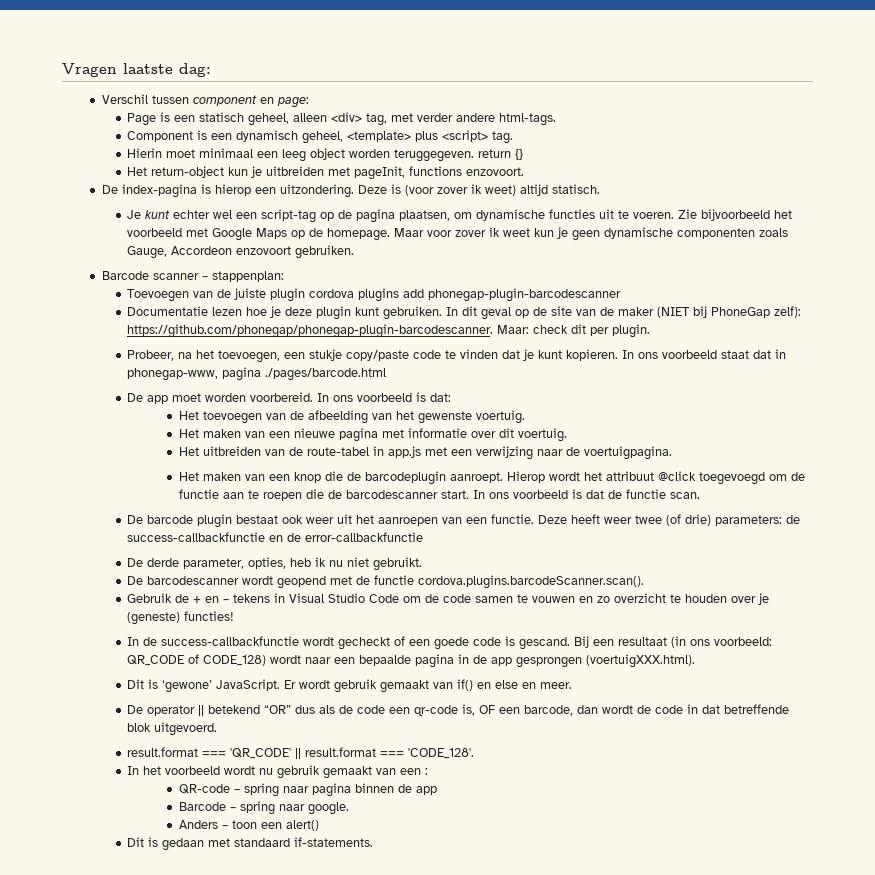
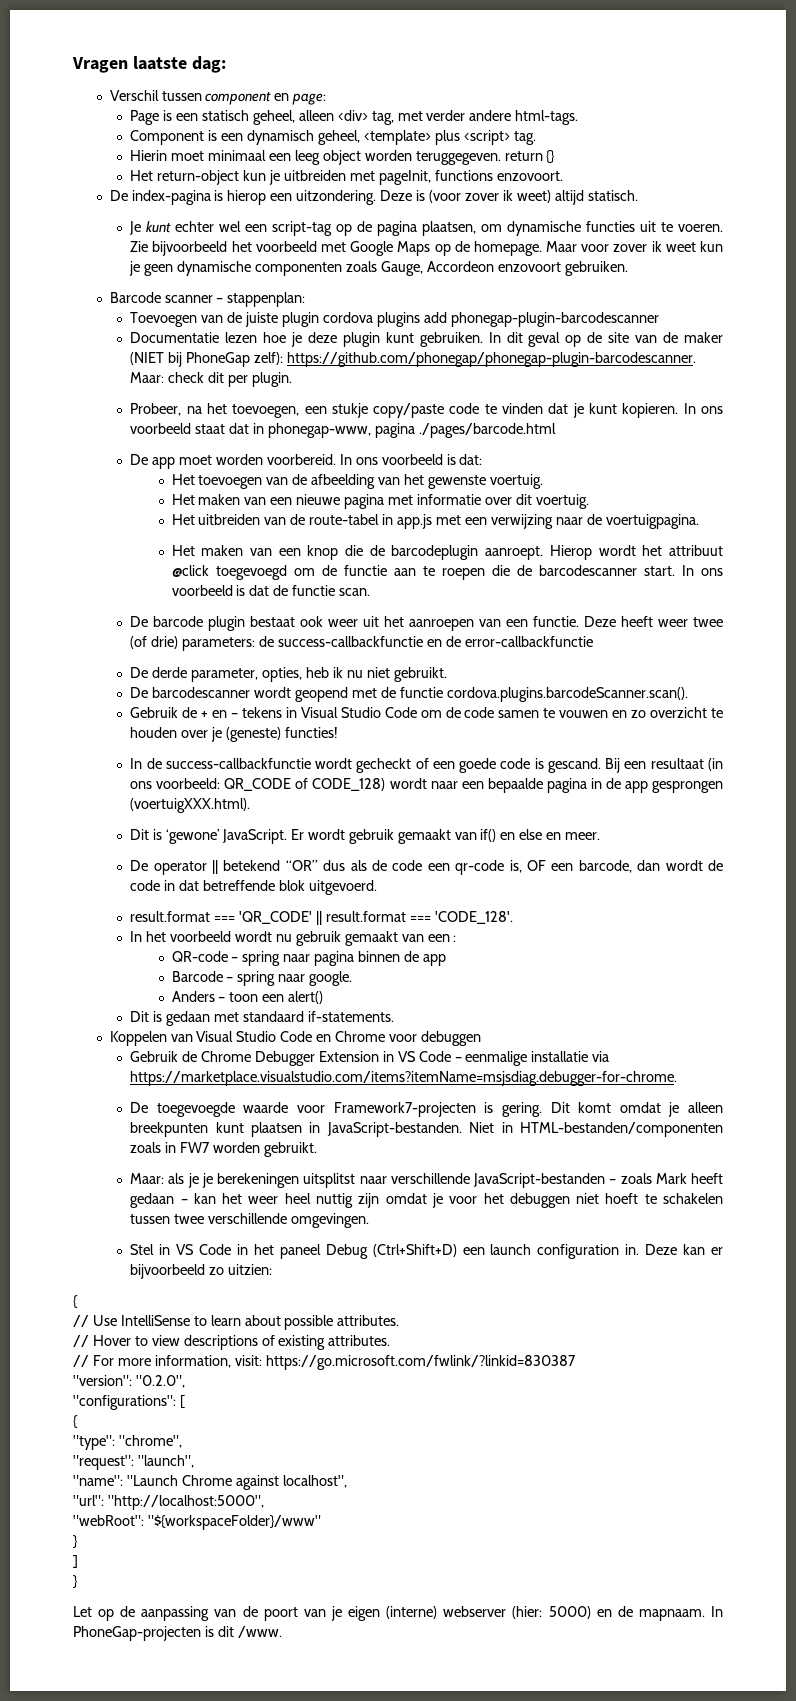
+ Koppelen van Visual Studio Code en Chrome voor debuggen
+ Gebruik de Chrome Debugger Extension in VS Code – eenmalige installatie via https://marketplace.visualstudio.com/items?itemName=msjsdiag.debugger-for-chrome.
+ De toegevoegde waarde voor Framework7-projecten is gering. Dit komt omdat je alleen breekpunten kunt plaatsen in JavaScript-bestanden. Niet in HTML-bestanden/componenten zoals in FW7 worden gebruikt.
+ Maar: als je je berekeningen uitsplitst naar verschillende JavaScript-bestanden – zoals Mark heeft gedaan – kan het weer heel nuttig zijn omdat je voor het debuggen niet hoeft te schakelen tussen twee verschillende omgevingen.
+ Stel in VS Code in het paneel Debug (Ctrl+Shift+D) een launch configuration in. Deze kan er bijvoorbeeld zo uitzien:
+ {
+ // Use IntelliSense to learn about possible attributes.
+ // Hover to view descriptions of existing attributes.
+ // For more information, visit: https://go.microsoft.com/fwlink/?linkid=830387
+ "version": "0.2.0",
+ "configurations": [
+ {
+ "type": "chrome",
+ "request": "launch",
+ "name": "Launch Chrome against localhost",
+ "url": "http://localhost:5000",
+ "webRoot": "${workspaceFolder}/www"
+ }
+ ]
+ }
+ Let op de aanpassing van de poort van je eigen (interne) webserver (hier: 5000) en de mapnaam. In PhoneGap-projecten is dit /www.

